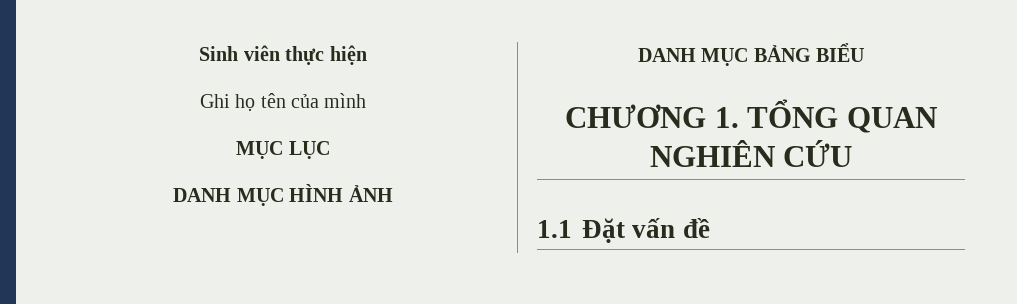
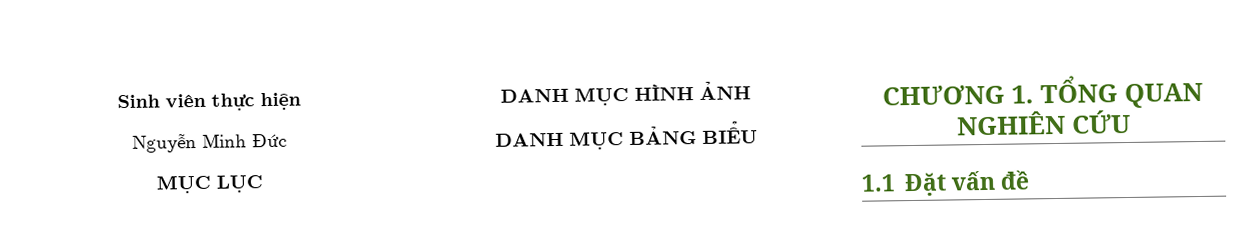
- Ghi họ tên của mình
+ Nguyễn Minh Đức

